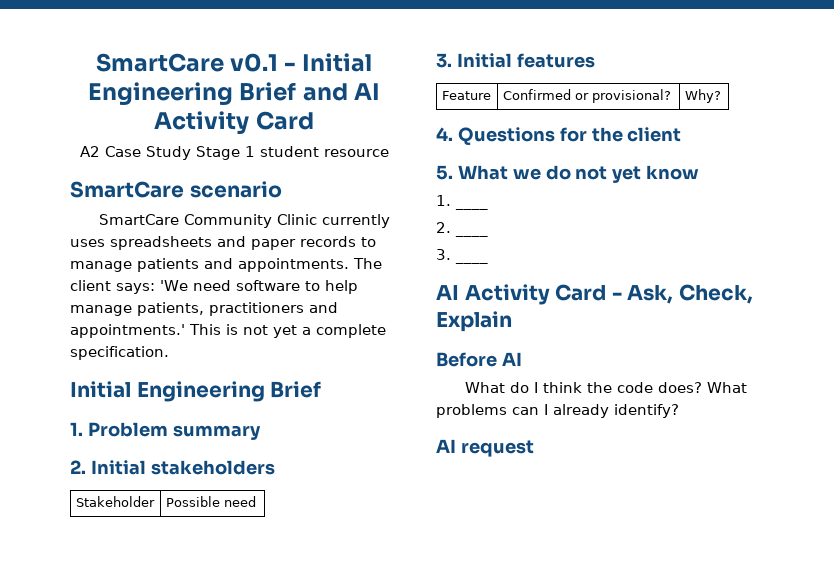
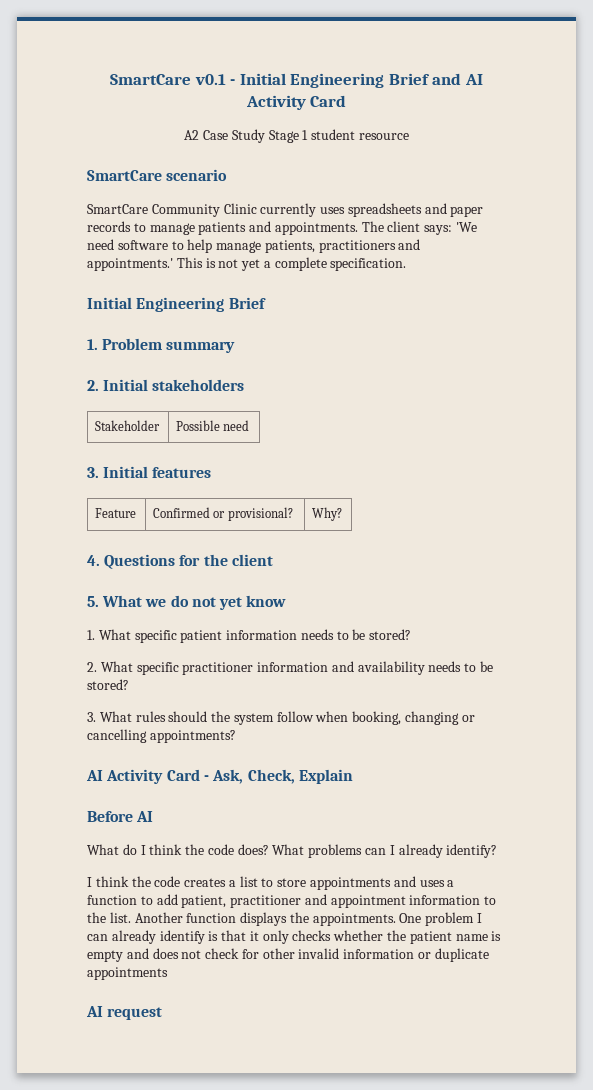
- 1. ____
- 2. ____
- 3. ____
+ 1. What specific patient information needs to be stored?
+ 2. What specific practitioner information and availability needs to be stored?
+ 3. What rules should the system follow when booking, changing or cancelling appointments?
+ I think the code creates a list to store appointments and uses a function to add patient, practitioner and appointment information to the list. Another function displays the appointments. One problem I can already identify is that it only checks whether the patient name is empty and does not check for other invalid information or duplicate appointments

